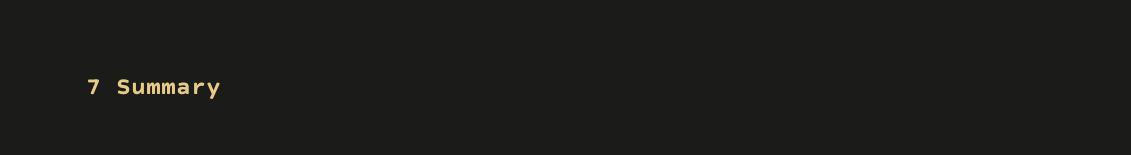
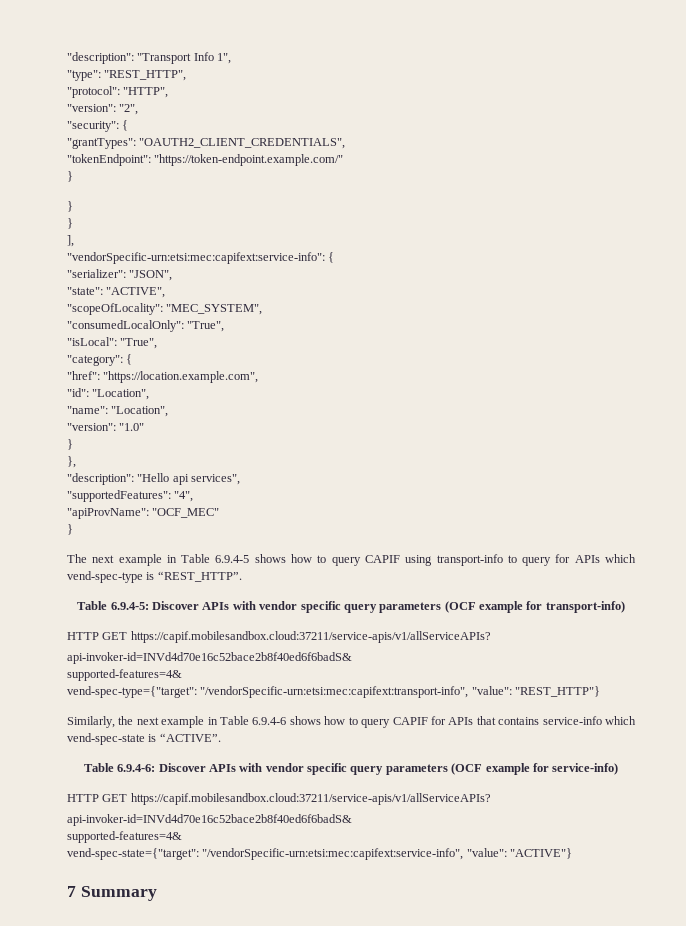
+ "description": "Transport Info 1",
+ "type": "REST_HTTP",
+ "protocol": "HTTP",
+ "version": "2",
+ "security": {
+ "grantTypes": "OAUTH2_CLIENT_CREDENTIALS",
+ "tokenEndpoint": "https://token-endpoint.example.com/"
+ }
+ }
+ }
+ ],
+ "vendorSpecific-urn:etsi:mec:capifext:service-info": {
+ "serializer": "JSON",
+ "state": "ACTIVE",
+ "scopeOfLocality": "MEC_SYSTEM",
+ "consumedLocalOnly": "True",
+ "isLocal": "True",
+ "category": {
+ "href": "https://location.example.com",
+ "id": "Location",
+ "name": "Location",
+ "version": "1.0"
+ }
+ },
+ "description": "Hello api services",
+ "supportedFeatures": "4",
+ "apiProvName": "OCF_MEC"
+ }
+ The next example in Table 6.9.4-5 shows how to query CAPIF using transport-info to query for APIs which vend-spec-type is “REST_HTTP”.
+ Table 6.9.4-5: Discover APIs with vendor specific query parameters (OCF example for transport-info)
+ HTTP GET https://capif.mobilesandbox.cloud:37211/service-apis/v1/allServiceAPIs?
+ api-invoker-id=INVd4d70e16c52bace2b8f40ed6f6badS&
+ supported-features=4&
+ vend-spec-type={"target": "/vendorSpecific-urn:etsi:mec:capifext:transport-info", "value": "REST_HTTP"}
+ Similarly, the next example in Table 6.9.4-6 shows how to query CAPIF for APIs that contains service-info which vend-spec-state is “ACTIVE”.
+ Table 6.9.4-6: Discover APIs with vendor specific query parameters (OCF example for service-info)
+ HTTP GET https://capif.mobilesandbox.cloud:37211/service-apis/v1/allServiceAPIs?
+ api-invoker-id=INVd4d70e16c52bace2b8f40ed6f6badS&
+ supported-features=4&
+ vend-spec-state={"target": "/vendorSpecific-urn:etsi:mec:capifext:service-info", "value": "ACTIVE"}

